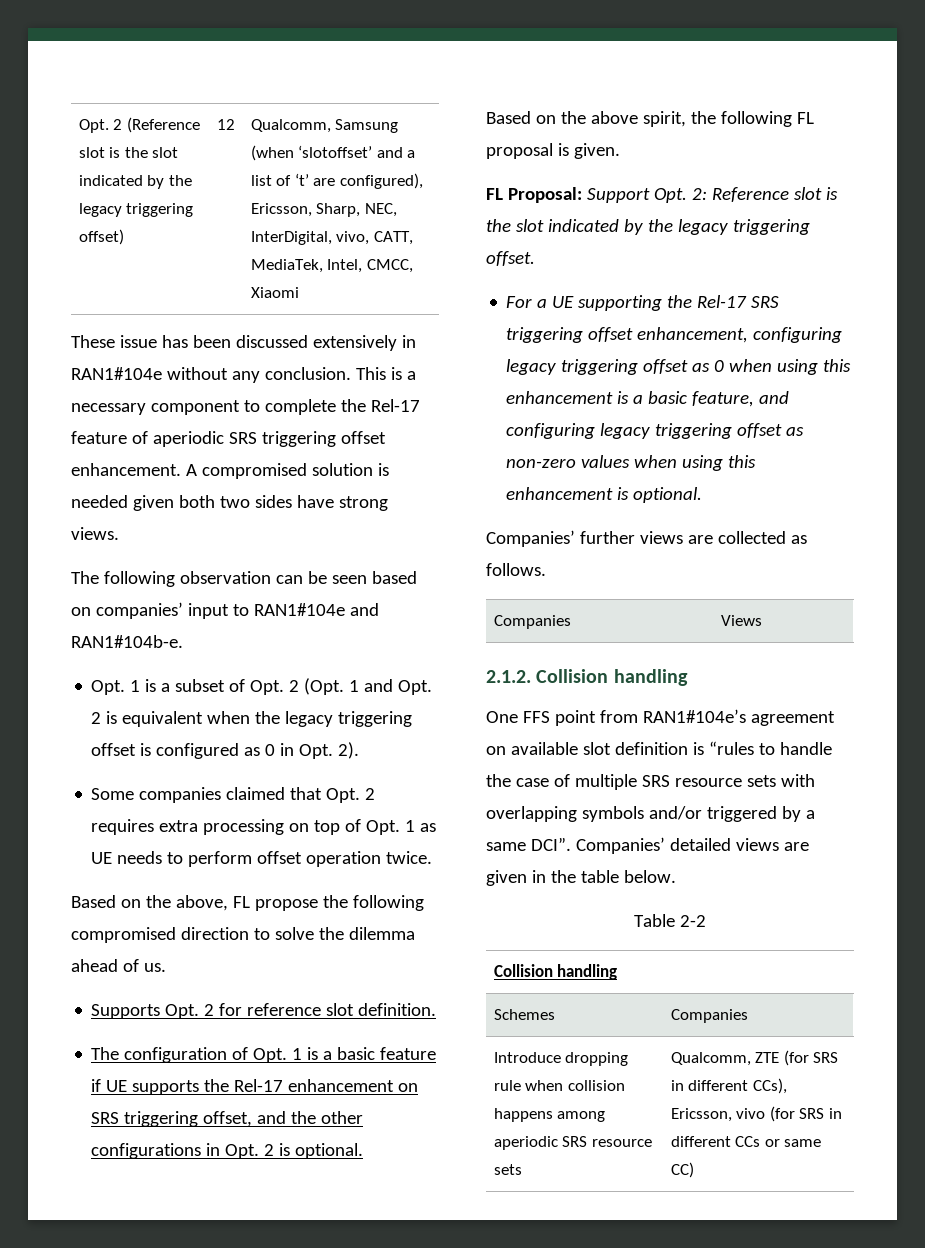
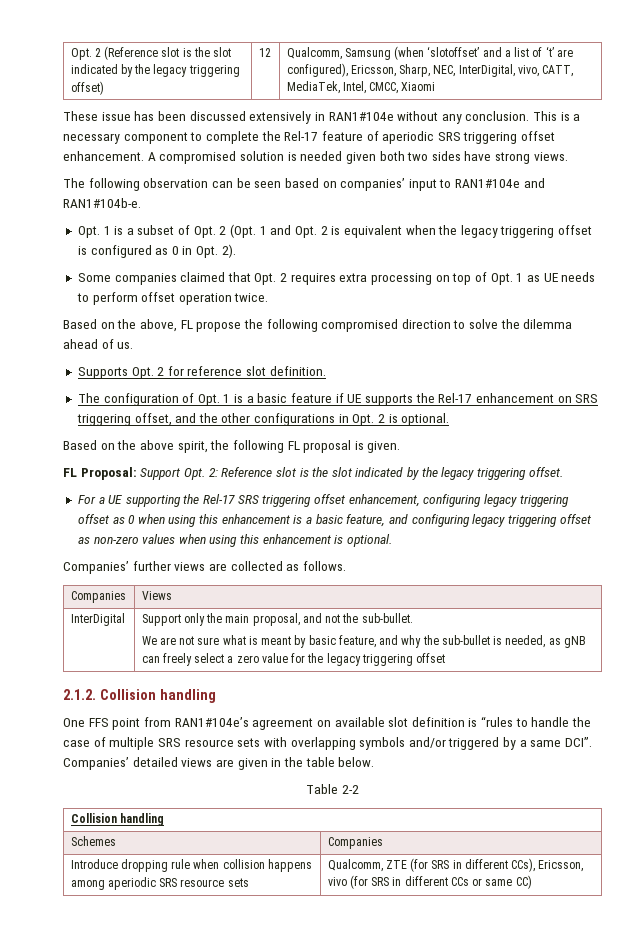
+ InterDigital | Support only the main proposal, and not the sub-bullet.
+ We are not sure what is meant by basic feature, and why the sub-bullet is needed, as gNB can freely select a zero value for the legacy triggering offset

